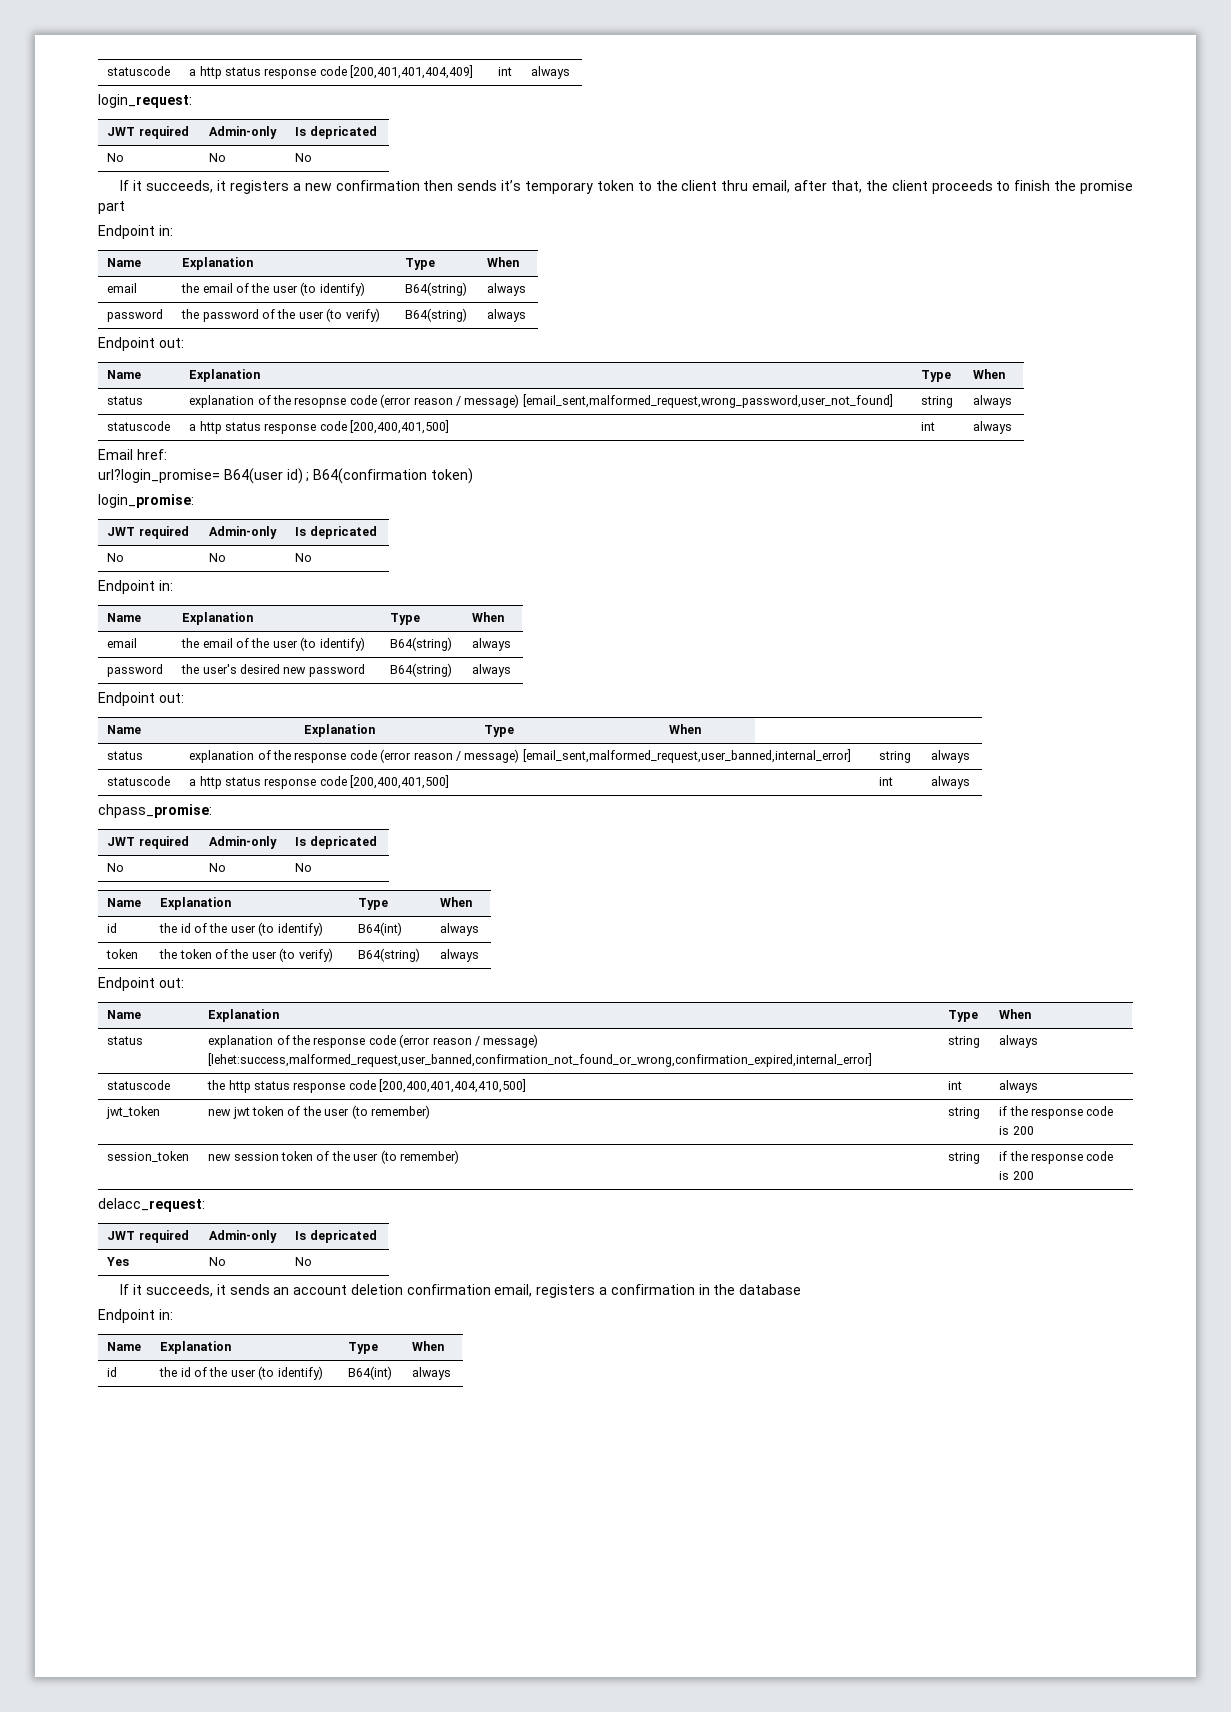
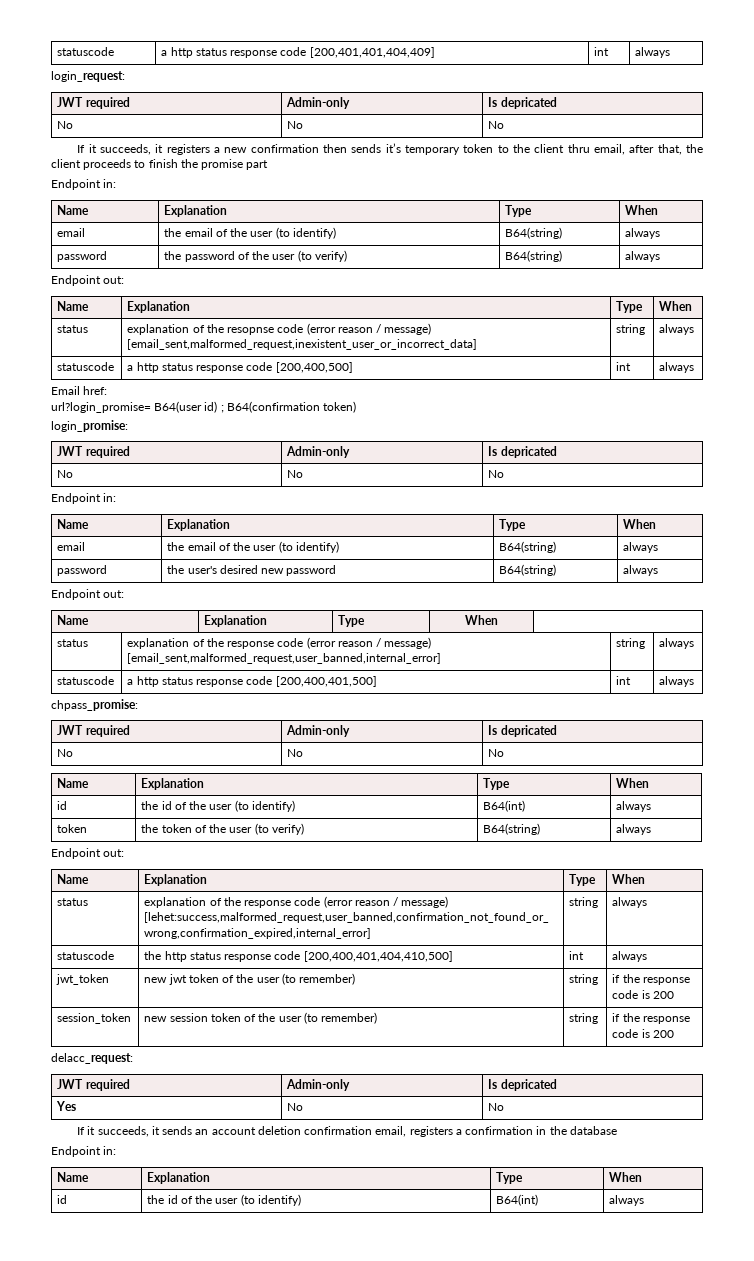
- status | explanation of the resopnse code (error reason / message) [email_sent,malformed_request,wrong_password,user_not_found] | string | always
- statuscode | a http status response code [200,400,401,500] | int | always
+ status | explanation of the resopnse code (error reason / message) [email_sent,malformed_request,inexistent_user_or_incorrect_data] | string | always
+ statuscode | a http status response code [200,400,500] | int | always

